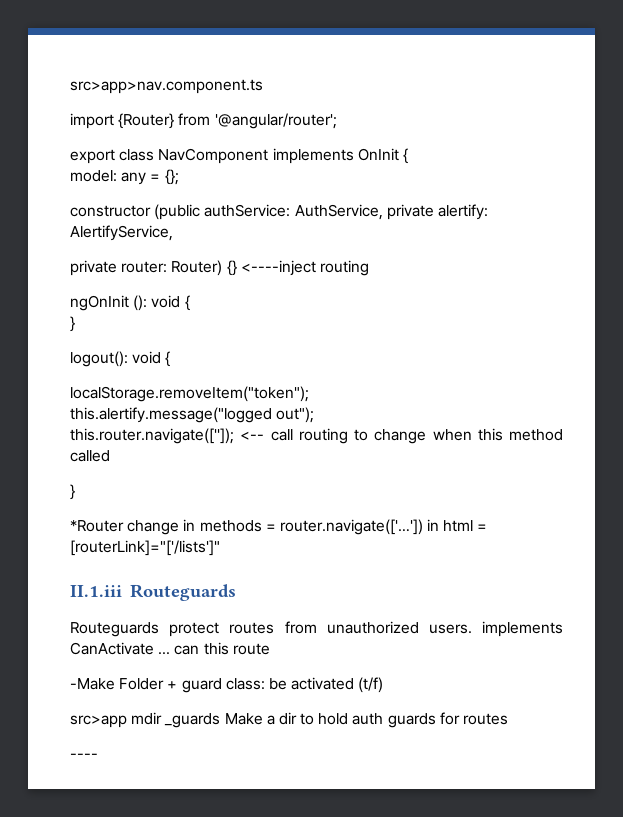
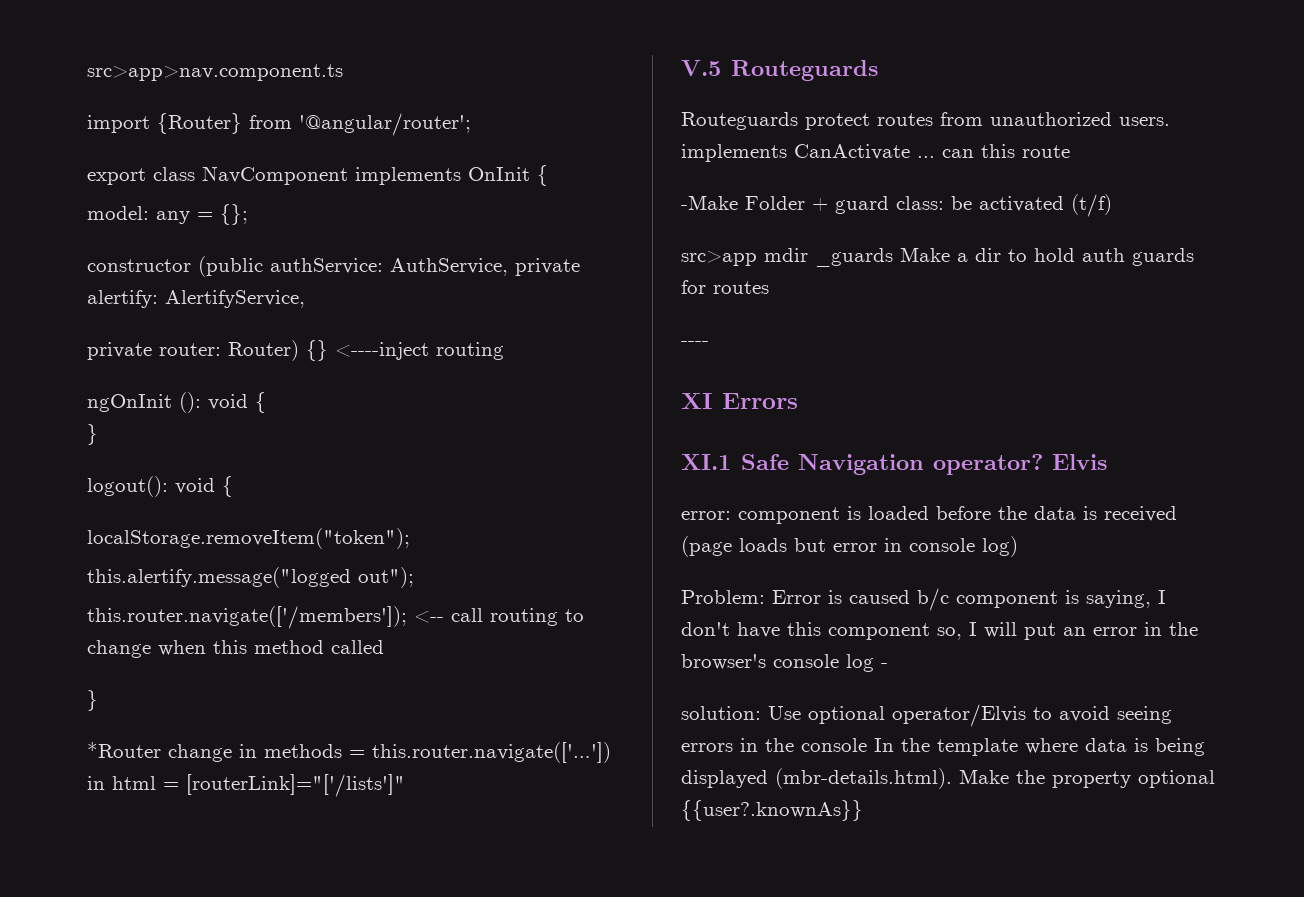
- this.router.navigate(['']); <-- call routing to change when this method called
+ this.router.navigate(['/members']); <-- call routing to change when this method called
- *Router change in methods = router.navigate(['…']) in html = [routerLink]="['/lists']"
+ *Router change in methods = this.router.navigate(['…']) in html = [routerLink]="['/lists']"
- II.1.iii Routeguards
+ V.5 Routeguards
+ XI Errors
+ XI.1 Safe Navigation operator? Elvis
+ error: component is loaded before the data is received (page loads but error in console log)
+ Problem: Error is caused b/c component is saying, I don't have this component so, I will put an error in the browser's console log -
+ solution: Use optional operator/Elvis to avoid seeing errors in the console In the template where data is being displayed (mbr-details.html). Make the property optional {{user?.knownAs}}

